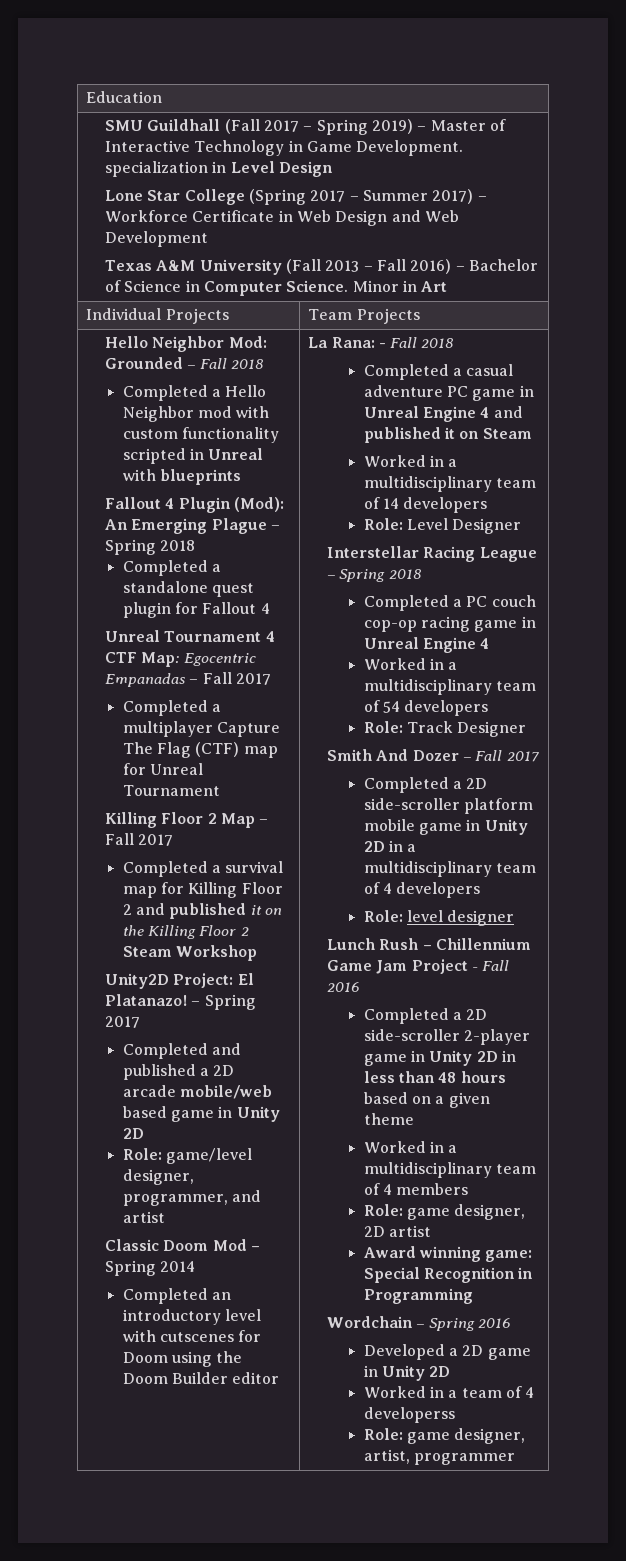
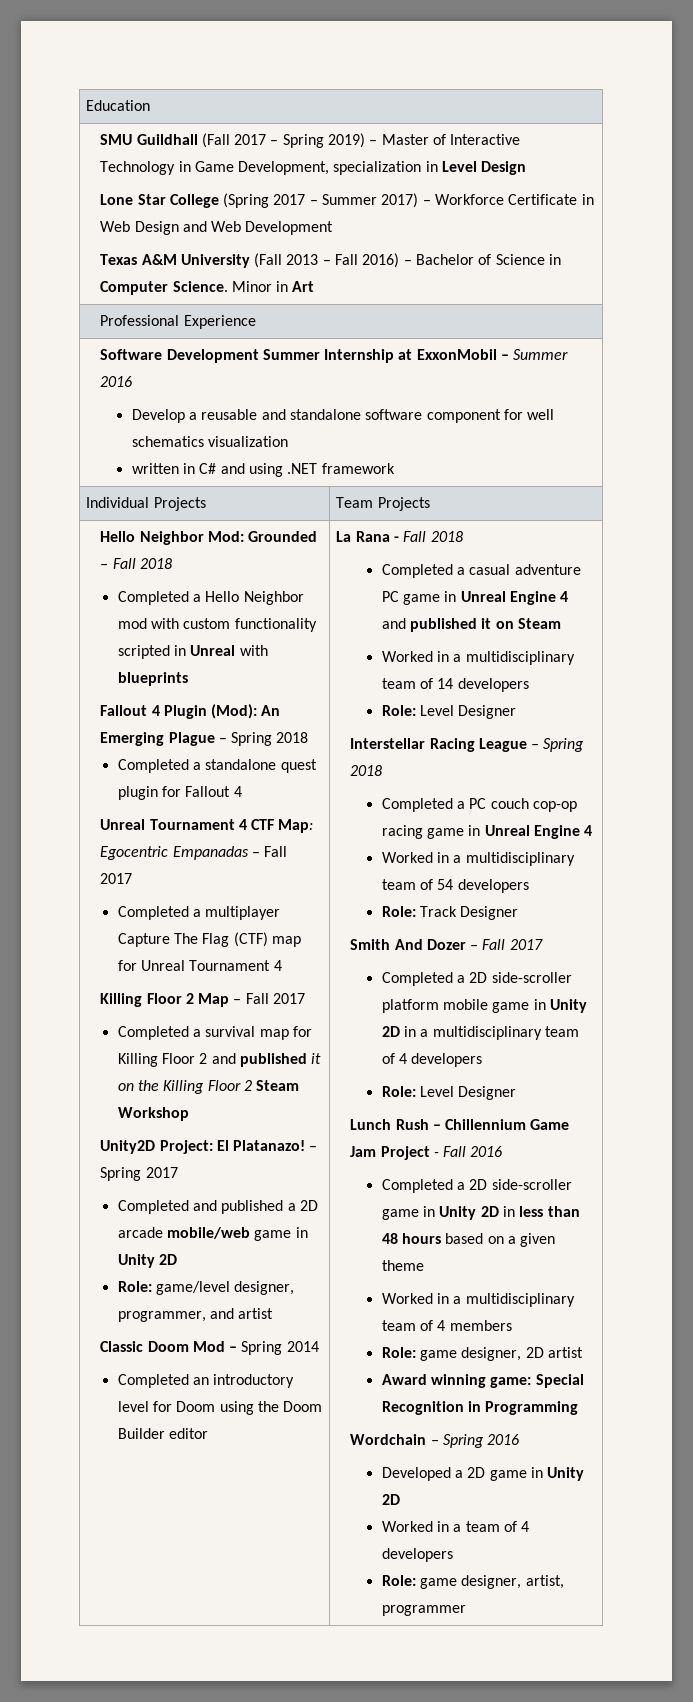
- SMU Guildhall (Fall 2017 – Spring 2019) – Master of Interactive Technology in Game Development. specialization in Level Design
+ SMU Guildhall (Fall 2017 – Spring 2019) – Master of Interactive Technology in Game Development, specialization in Level Design
+ Professional Experience
+ Software Development Summer Internship at ExxonMobil – Summer 2016
+ Develop a reusable and standalone software component for well schematics visualization
+ written in C# and using .NET framework
- Completed a multiplayer Capture The Flag (CTF) map for Unreal Tournament
+ Completed a multiplayer Capture The Flag (CTF) map for Unreal Tournament 4
- Completed and published a 2D arcade mobile/web based game in Unity 2D
+ Completed and published a 2D arcade mobile/web game in Unity 2D
- Completed an introductory level with cutscenes for Doom using the Doom Builder editor
+ Completed an introductory level for Doom using the Doom Builder editor
- La Rana: - Fall 2018
+ La Rana - Fall 2018
  Completed a 2D side-scroller platform mobile game in Unity 2D in a multidisciplinary team of 4 developers
- Role: level designer
+ Role: Level Designer
- Completed a 2D side-scroller 2-player game in Unity 2D in less than 48 hours based on a given theme
+ Completed a 2D side-scroller game in Unity 2D in less than 48 hours based on a given theme
- Worked in a team of 4 developerss
+ Worked in a team of 4 developers

